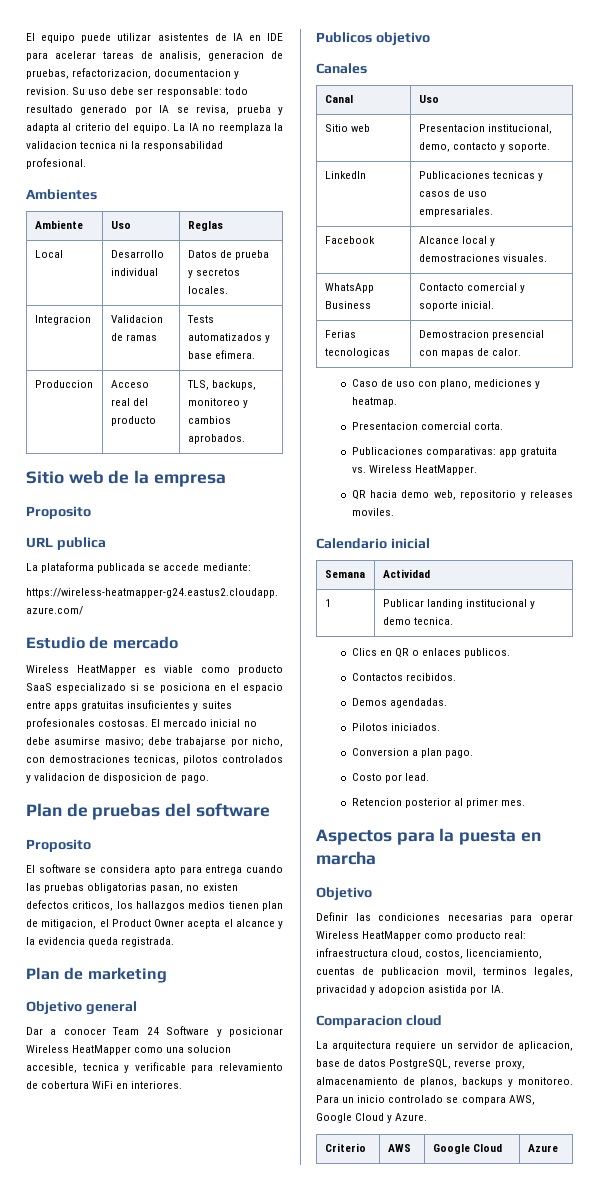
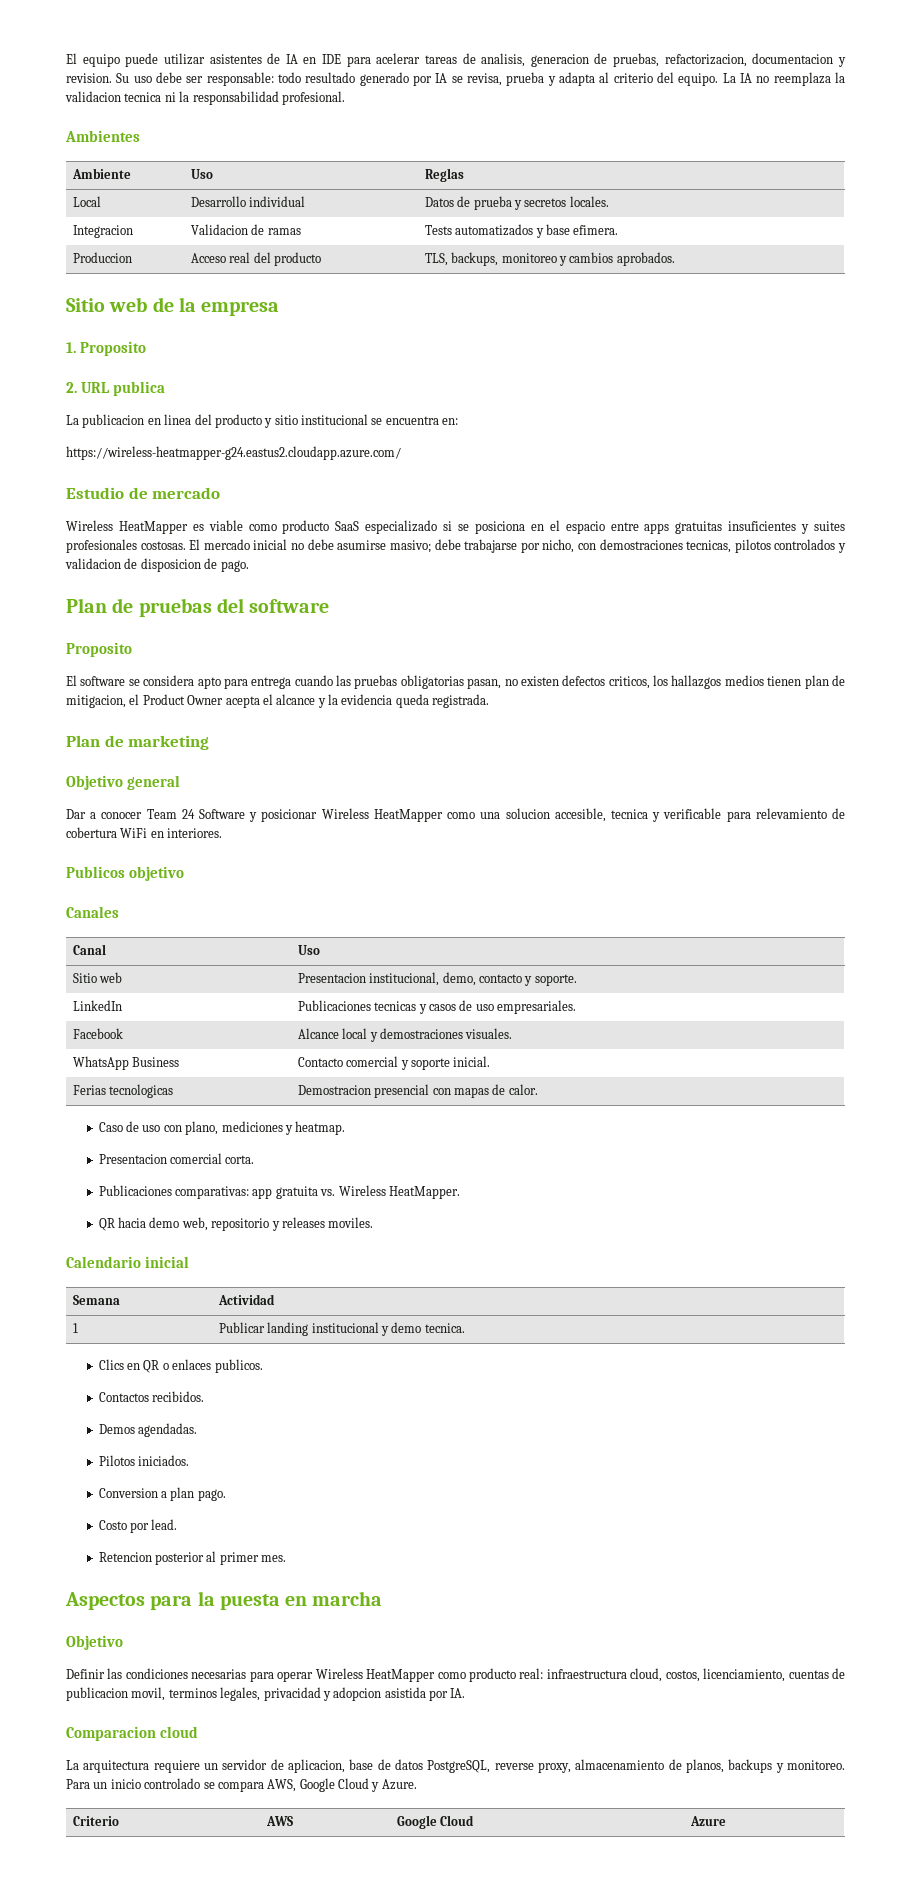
  Sitio web de la empresa
- Proposito
- URL publica
+ 1. Proposito
+ 2. URL publica
- La plataforma publicada se accede mediante:
+ La publicacion en linea del producto y sitio institucional se encuentra en:

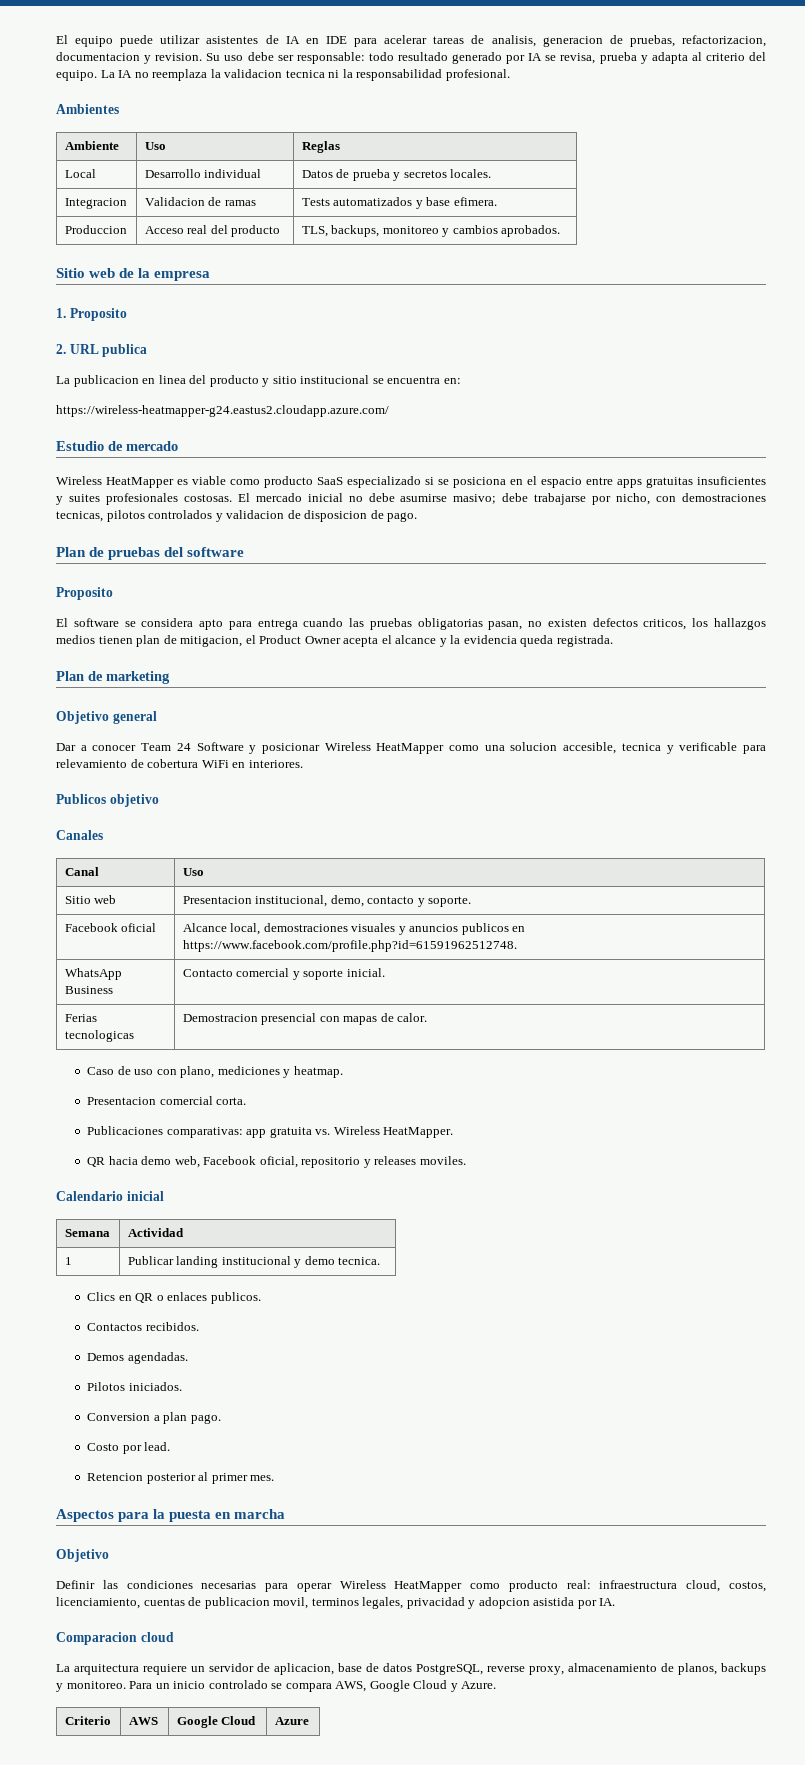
- LinkedIn | Publicaciones tecnicas y casos de uso empresariales.
- Facebook | Alcance local y demostraciones visuales.
+ Facebook oficial | Alcance local, demostraciones visuales y anuncios publicos en https://www.facebook.com/profile.php?id=61591962512748.
- QR hacia demo web, repositorio y releases moviles.
+ QR hacia demo web, Facebook oficial, repositorio y releases moviles.

